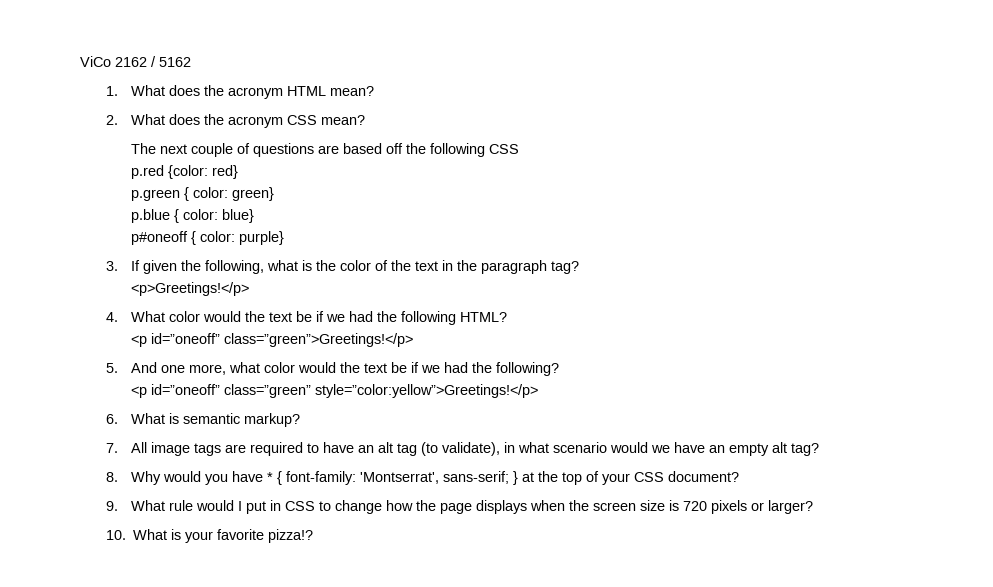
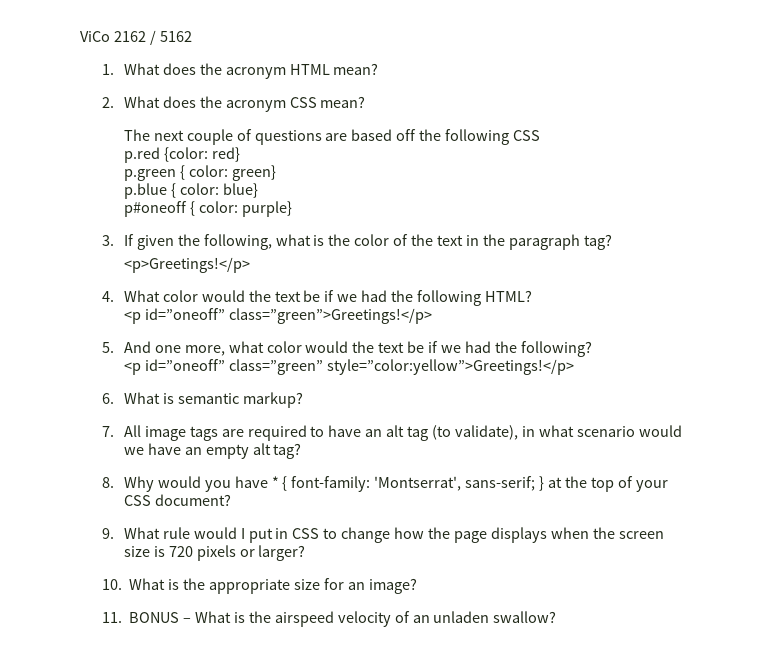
- 10. What is your favorite pizza!?
+ 10. What is the appropriate size for an image?
+ 11. BONUS – What is the airspeed velocity of an unladen swallow?

